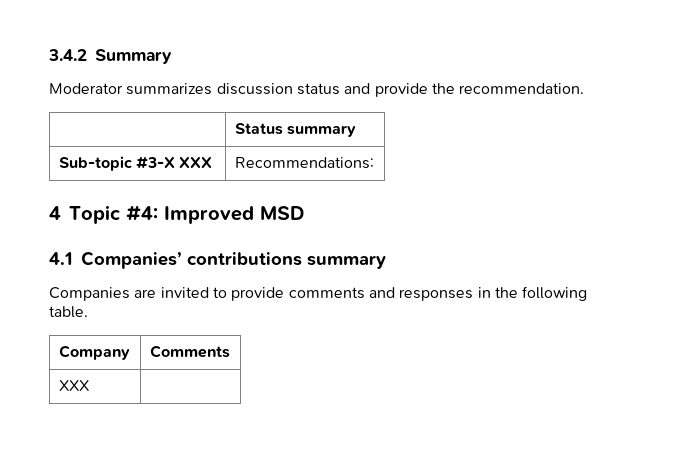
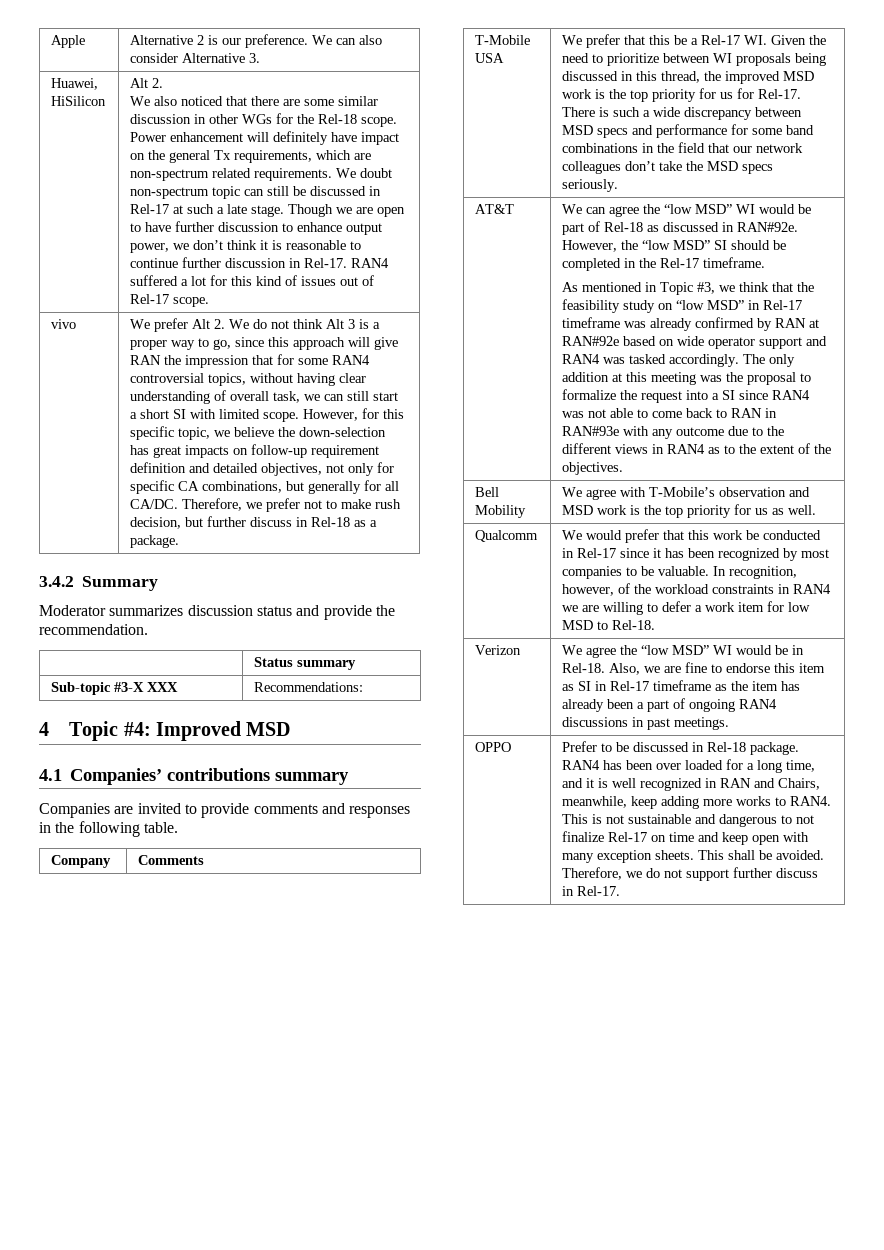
+ Apple | Alternative 2 is our preference. We can also consider Alternative 3.
+ Huawei, HiSilicon | Alt 2.
+ We also noticed that there are some similar discussion in other WGs for the Rel-18 scope. Power enhancement will definitely have impact on the general Tx requirements, which are non-spectrum related requirements. We doubt non-spectrum topic can still be discussed in Rel-17 at such a late stage. Though we are open to have further discussion to enhance output power, we don’t think it is reasonable to continue further discussion in Rel-17. RAN4 suffered a lot for this kind of issues out of Rel-17 scope.
+ vivo | We prefer Alt 2. We do not think Alt 3 is a proper way to go, since this approach will give RAN the impression that for some RAN4 controversial topics, without having clear understanding of overall task, we can still start a short SI with limited scope. However, for this specific topic, we believe the down-selection has great impacts on follow-up requirement definition and detailed objectives, not only for specific CA combinations, but generally for all CA/DC. Therefore, we prefer not to make rush decision, but further discuss in Rel-18 as a package.
  Company | Comments
- XXX
+ T-Mobile USA | We prefer that this be a Rel-17 WI. Given the need to prioritize between WI proposals being discussed in this thread, the improved MSD work is the top priority for us for Rel-17. There is such a wide discrepancy between MSD specs and performance for some band combinations in the field that our network colleagues don’t take the MSD specs seriously.
+ AT&T | We can agree the “low MSD” WI would be part of Rel-18 as discussed in RAN#92e. However, the “low MSD” SI should be completed in the Rel-17 timeframe.
+ As mentioned in Topic #3, we think that the feasibility study on “low MSD” in Rel-17 timeframe was already confirmed by RAN at RAN#92e based on wide operator support and RAN4 was tasked accordingly. The only addition at this meeting was the proposal to formalize the request into a SI since RAN4 was not able to come back to RAN in RAN#93e with any outcome due to the different views in RAN4 as to the extent of the objectives.
+ Bell Mobility | We agree with T-Mobile’s observation and MSD work is the top priority for us as well.
+ Qualcomm | We would prefer that this work be conducted in Rel-17 since it has been recognized by most companies to be valuable. In recognition, however, of the workload constraints in RAN4 we are willing to defer a work item for low MSD to Rel-18.
+ Verizon | We agree the “low MSD” WI would be in Rel-18. Also, we are fine to endorse this item as SI in Rel-17 timeframe as the item has already been a part of ongoing RAN4 discussions in past meetings.
+ OPPO | Prefer to be discussed in Rel-18 package. RAN4 has been over loaded for a long time, and it is well recognized in RAN and Chairs, meanwhile, keep adding more works to RAN4. This is not sustainable and dangerous to not finalize Rel-17 on time and keep open with many exception sheets. This shall be avoided. Therefore, we do not support further discuss in Rel-17.

